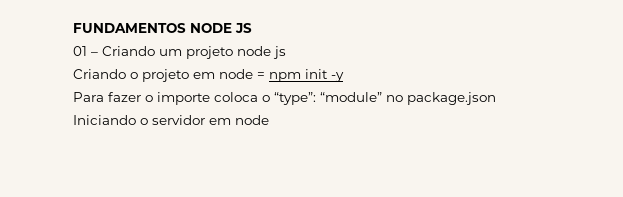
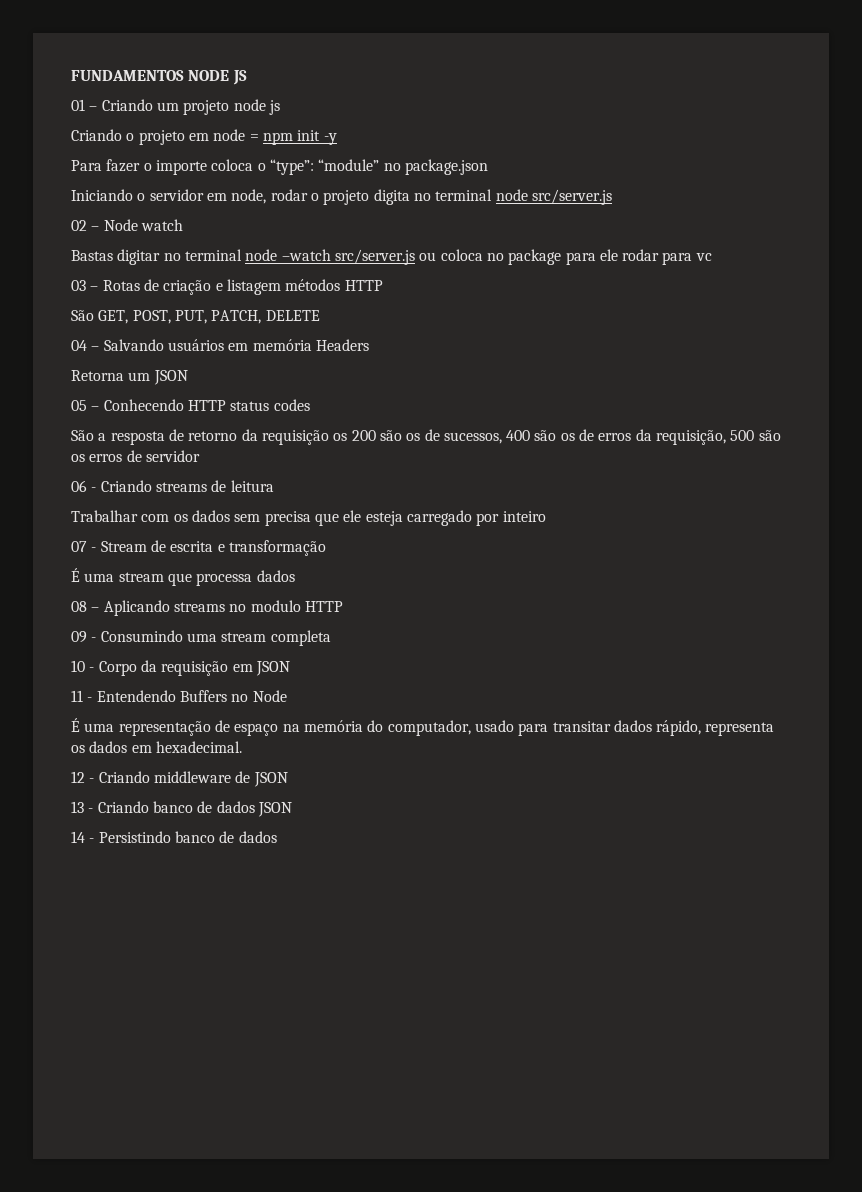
- Iniciando o servidor em node
+ Iniciando o servidor em node, rodar o projeto digita no terminal node src/server.js
+ 02 – Node watch
+ Bastas digitar no terminal node –watch src/server.js ou coloca no package para ele rodar para vc
+ 03 – Rotas de criação e listagem métodos HTTP
+ São GET, POST, PUT, PATCH, DELETE
+ 04 – Salvando usuários em memória Headers
+ Retorna um JSON
+ 05 – Conhecendo HTTP status codes
+ São a resposta de retorno da requisição os 200 são os de sucessos, 400 são os de erros da requisição, 500 são os erros de servidor
+ 06 - Criando streams de leitura
+ Trabalhar com os dados sem precisa que ele esteja carregado por inteiro
+ 07 - Stream de escrita e transformação
+ É uma stream que processa dados
+ 08 – Aplicando streams no modulo HTTP
+ 09 - Consumindo uma stream completa
+ 10 - Corpo da requisição em JSON
+ 11 - Entendendo Buffers no Node
+ É uma representação de espaço na memória do computador, usado para transitar dados rápido, representa os dados em hexadecimal.
+ 12 - Criando middleware de JSON
+ 13 - Criando banco de dados JSON
+ 14 - Persistindo banco de dados

